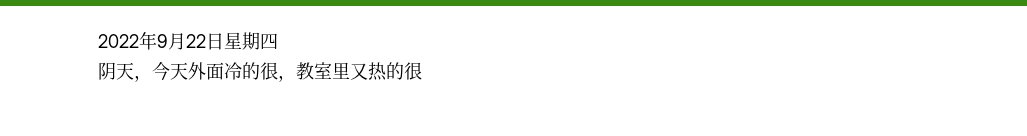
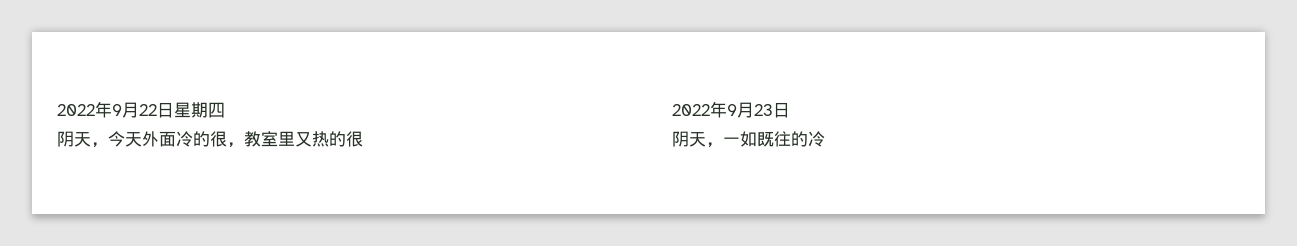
+ 2022年9月23日
+ 阴天，一如既往的冷

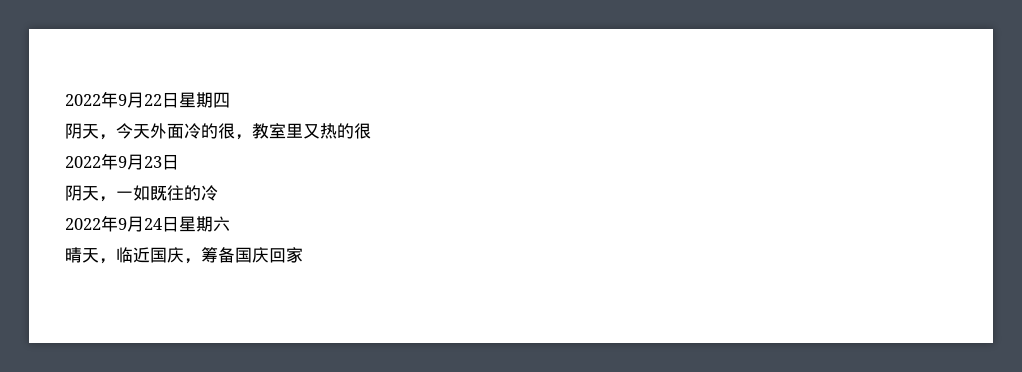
+ 2022年9月24日星期六
+ 晴天，临近国庆，筹备国庆回家

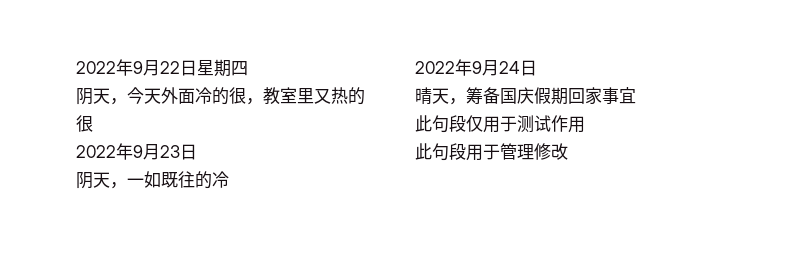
- 2022年9月24日星期六
+ 2022年9月24日
- 晴天，临近国庆，筹备国庆回家
+ 晴天，筹备国庆假期回家事宜
+ 此句段仅用于测试作用
+ 此句段用于管理修改

